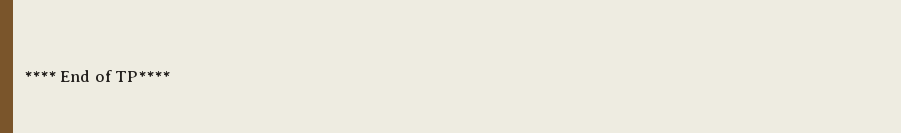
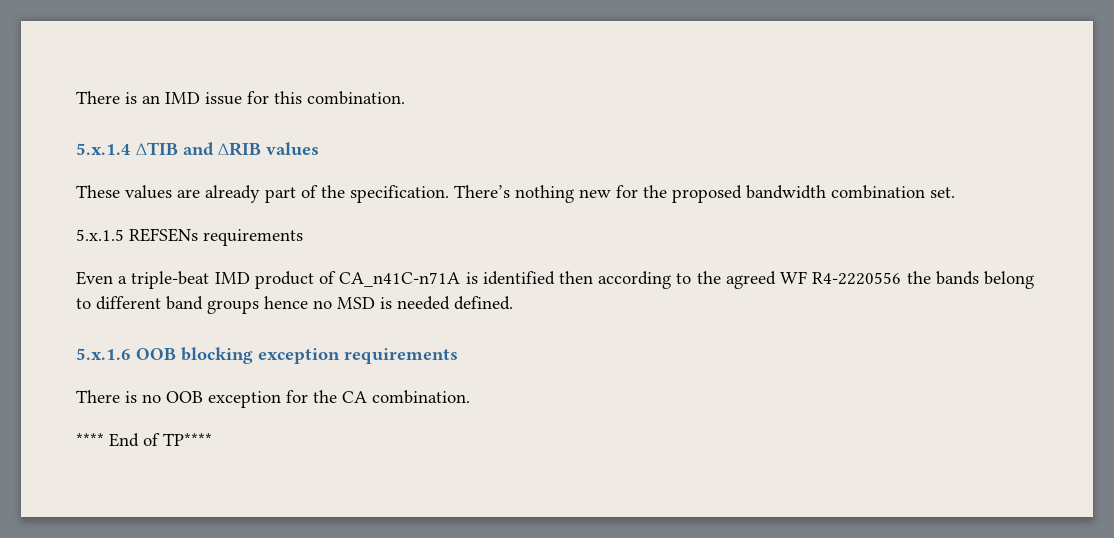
+ There is an IMD issue for this combination.
+ 5.x.1.4 ∆TIB and ∆RIB values
+ These values are already part of the specification. There’s nothing new for the proposed bandwidth combination set.
+ 5.x.1.5 REFSENs requirements
+ Even a triple-beat IMD product of CA_n41C-n71A is identified then according to the agreed WF R4-2220556 the bands belong to different band groups hence no MSD is needed defined.
+ 5.x.1.6 OOB blocking exception requirements
+ There is no OOB exception for the CA combination.

